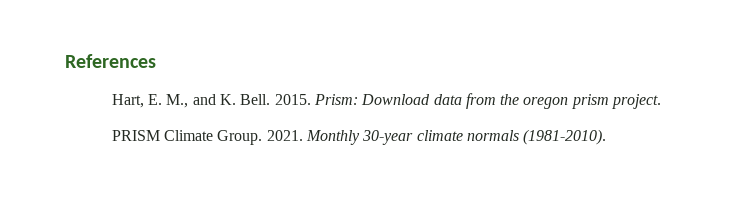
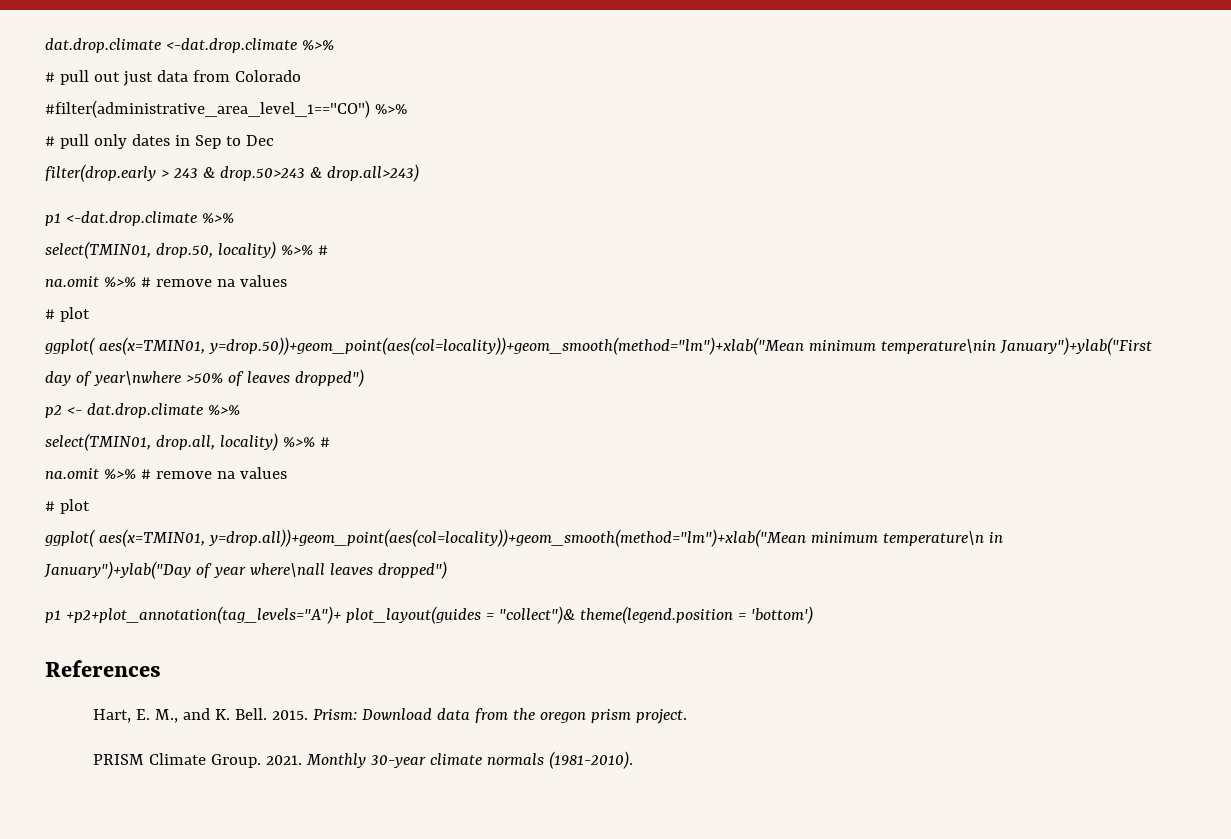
+ dat.drop.climate <-dat.drop.climate %>%
+ # pull out just data from Colorado
+ #filter(administrative_area_level_1=="CO") %>%
+ # pull only dates in Sep to Dec
+ filter(drop.early > 243 & drop.50>243 & drop.all>243)
+ p1 <-dat.drop.climate %>%
+ select(TMIN01, drop.50, locality) %>% #
+ na.omit %>% # remove na values
+ # plot
+ ggplot( aes(x=TMIN01, y=drop.50))+geom_point(aes(col=locality))+geom_smooth(method="lm")+xlab("Mean minimum temperature\nin January")+ylab("First day of year\nwhere >50% of leaves dropped")
+ p2 <- dat.drop.climate %>%
+ select(TMIN01, drop.all, locality) %>% #
+ na.omit %>% # remove na values
+ # plot
+ ggplot( aes(x=TMIN01, y=drop.all))+geom_point(aes(col=locality))+geom_smooth(method="lm")+xlab("Mean minimum temperature\n in January")+ylab("Day of year where\nall leaves dropped")
+ p1 +p2+plot_annotation(tag_levels="A")+ plot_layout(guides = "collect")& theme(legend.position = 'bottom')

